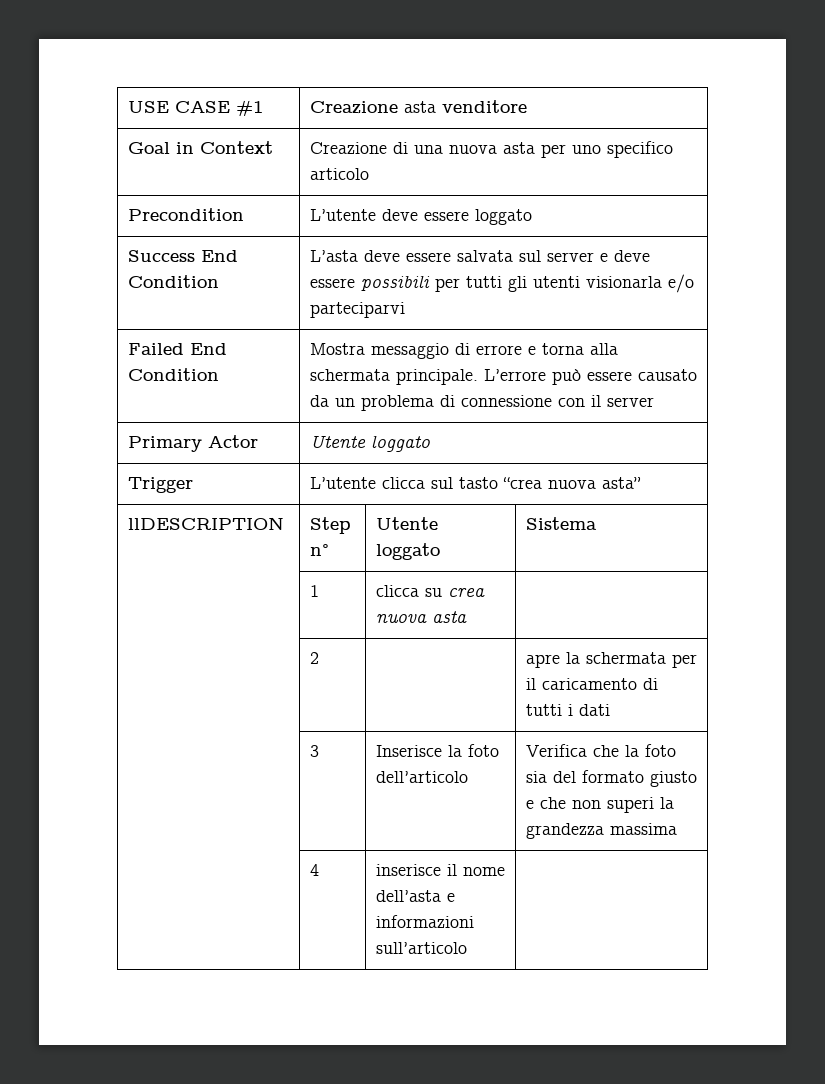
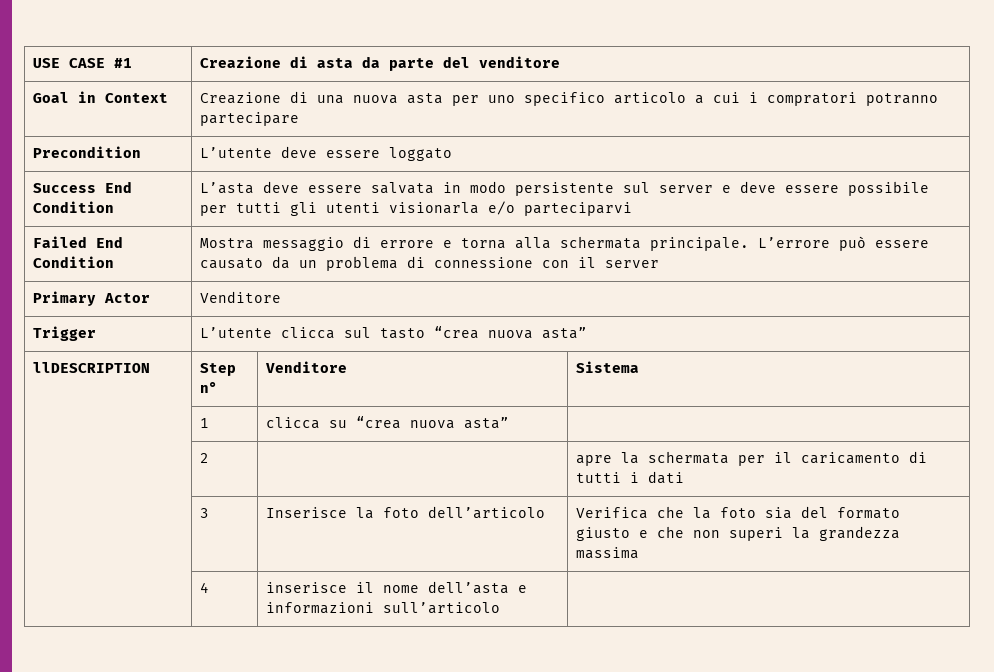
- USE CASE #1 | Creazione asta venditore
+ USE CASE #1 | Creazione di asta da parte del venditore
- Goal in Context | Creazione di una nuova asta per uno specifico articolo
+ Goal in Context | Creazione di una nuova asta per uno specifico articolo a cui i compratori potranno partecipare
- Success End Condition | L’asta deve essere salvata sul server e deve essere possibili per tutti gli utenti visionarla e/o parteciparvi
+ Success End Condition | L’asta deve essere salvata in modo persistente sul server e deve essere possibile per tutti gli utenti visionarla e/o parteciparvi
- Primary Actor | Utente loggato
+ Primary Actor | Venditore
- llDESCRIPTION | Step n° | Utente loggato | Sistema
+ llDESCRIPTION | Step n° | Venditore | Sistema
- | 1 | clicca su crea nuova asta |
+ | 1 | clicca su “crea nuova asta” |

